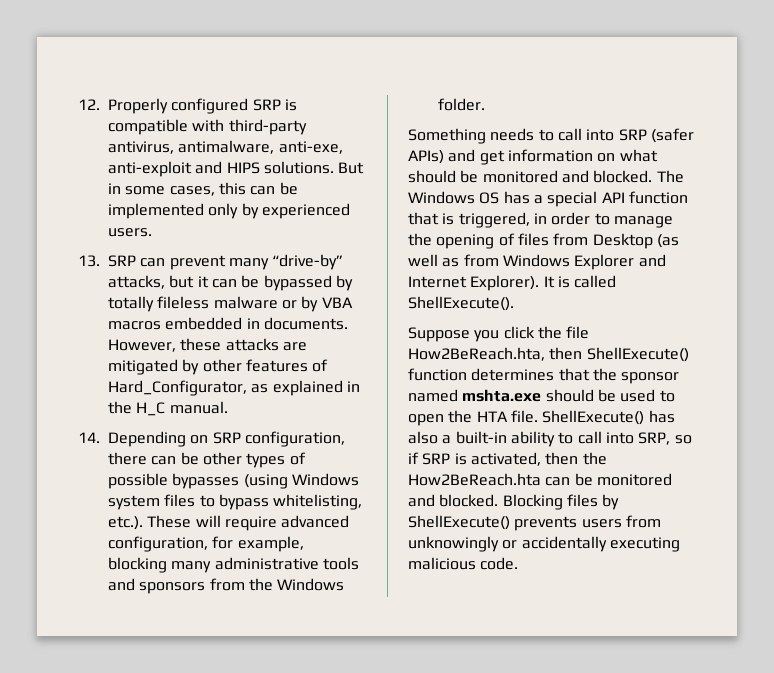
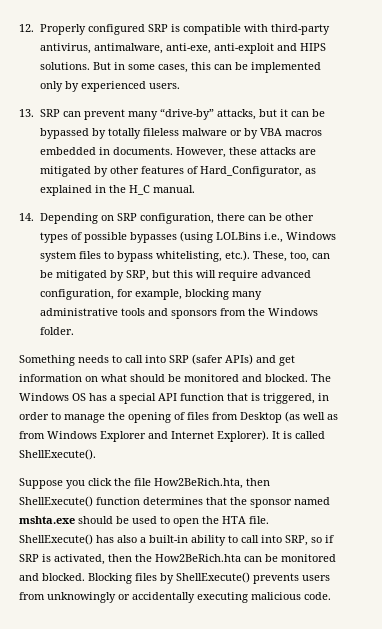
- 14. Depending on SRP configuration, there can be other types of possible bypasses (using Windows system files to bypass whitelisting, etc.). These will require advanced configuration, for example, blocking many administrative tools and sponsors from the Windows folder.
+ 14. Depending on SRP configuration, there can be other types of possible bypasses (using LOLBins i.e., Windows system files to bypass whitelisting, etc.). These, too, can be mitigated by SRP, but this will require advanced configuration, for example, blocking many administrative tools and sponsors from the Windows folder.
- Suppose you click the file How2BeReach.hta, then ShellExecute() function determines that the sponsor named mshta.exe should be used to open the HTA file.
+ Suppose you click the file How2BeRich.hta, then ShellExecute() function determines that the sponsor named mshta.exe should be used to open the HTA file.
- ShellExecute() has also a built-in ability to call into SRP, so if SRP is activated, then the How2BeReach.hta can be monitored and blocked.
+ ShellExecute() has also a built-in ability to call into SRP, so if SRP is activated, then the How2BeRich.hta can be monitored and blocked.

